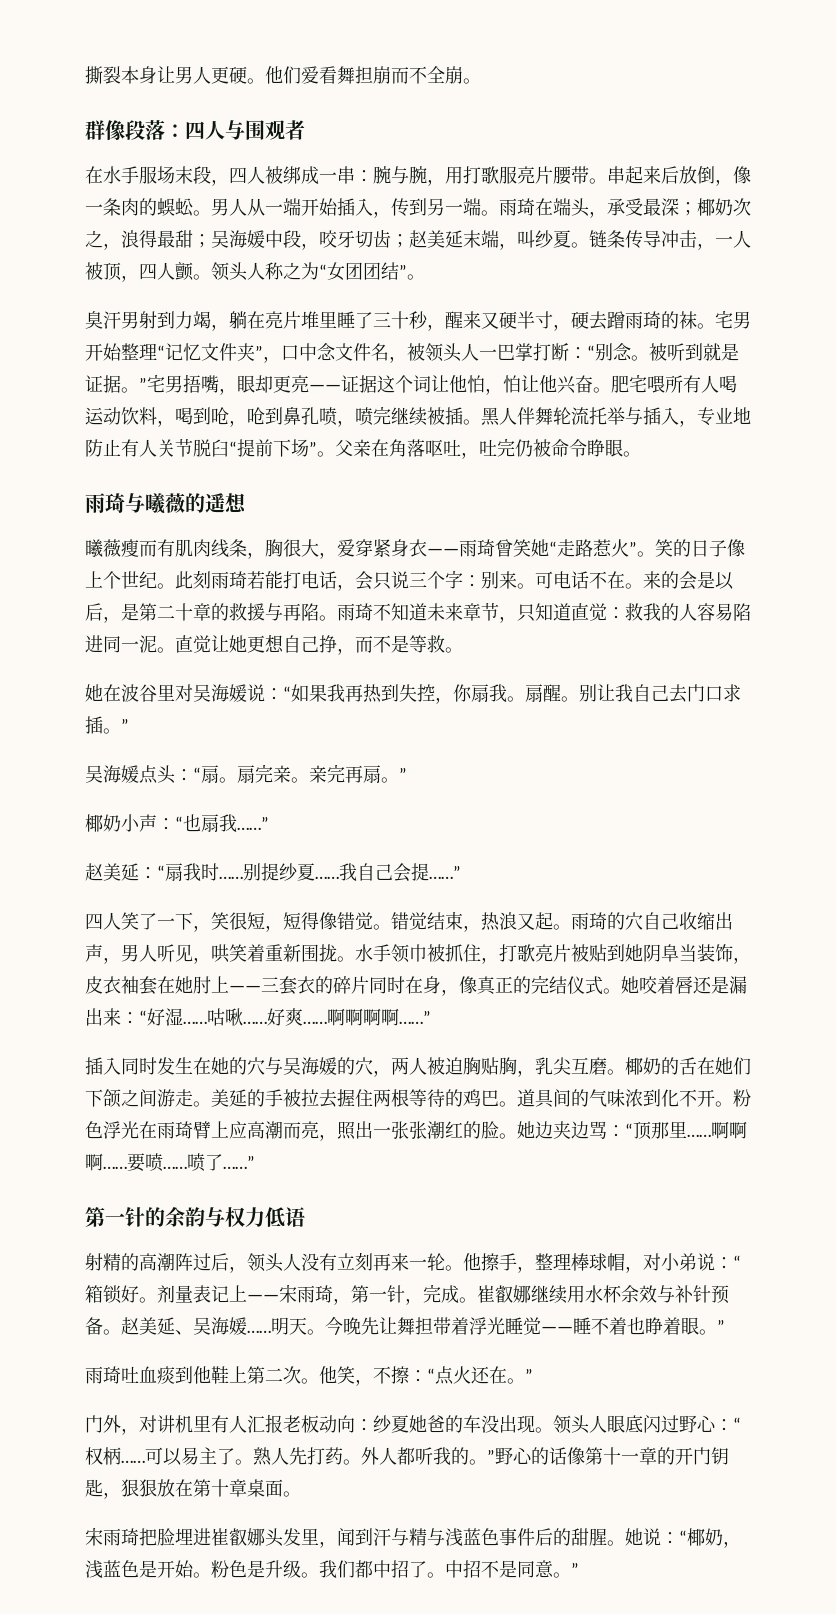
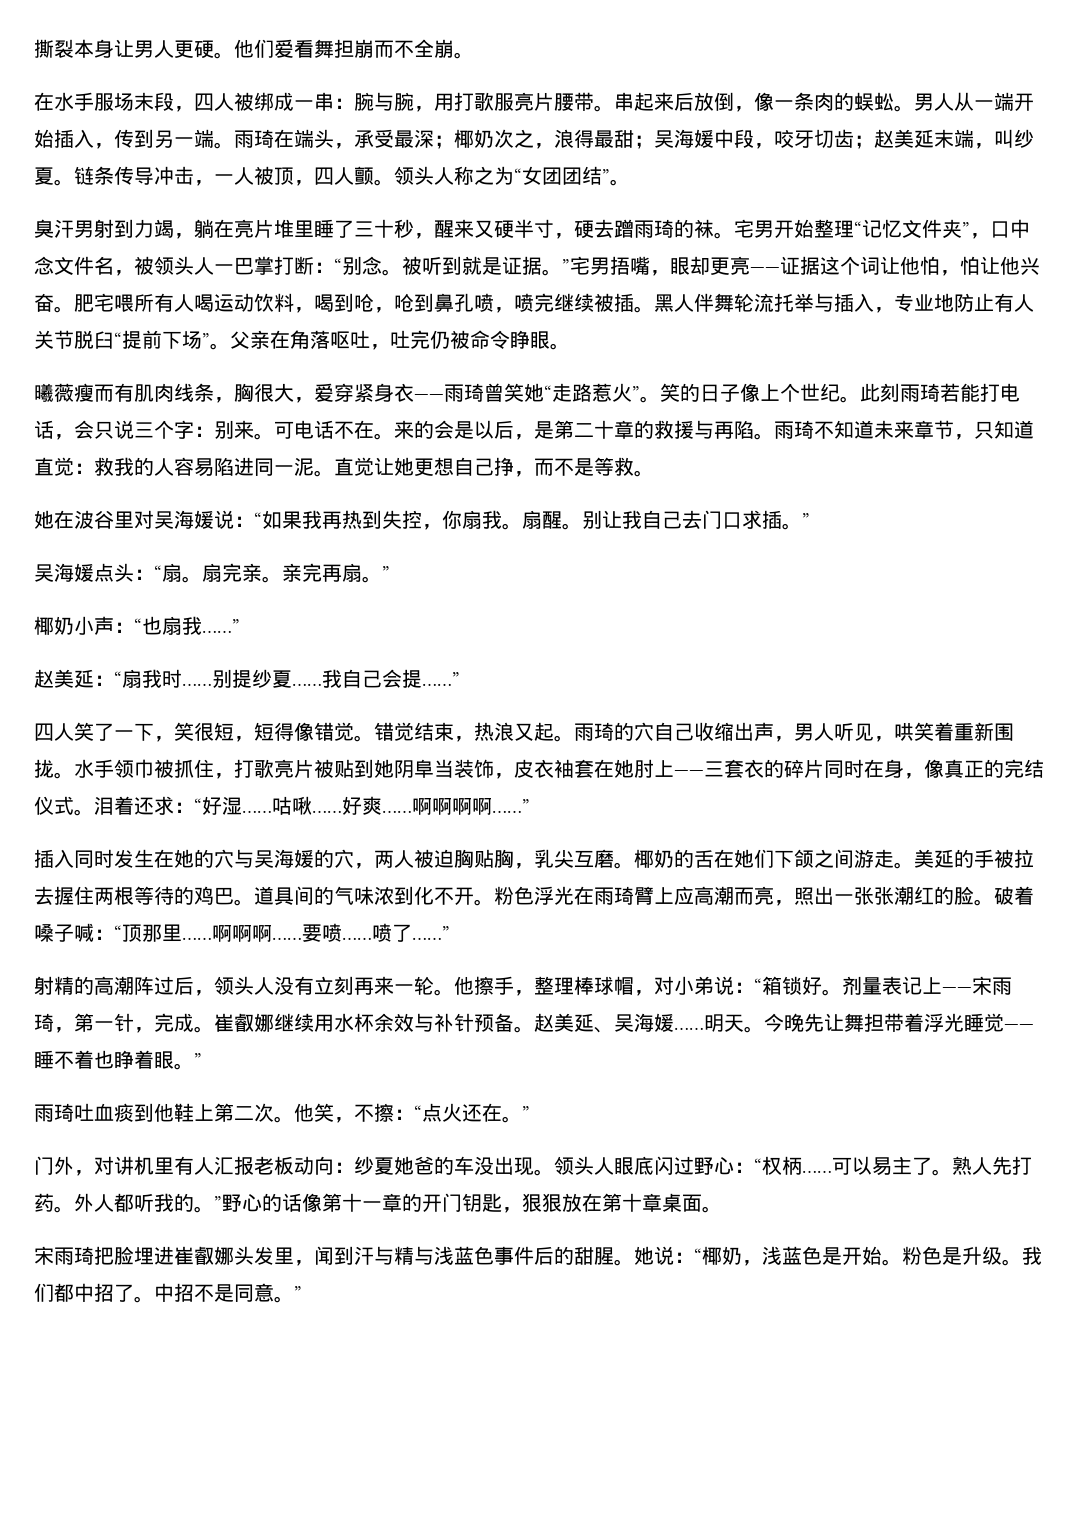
- 群像段落：四人与围观者
- 雨琦与曦薇的遥想
- 她咬着唇还是漏出来：“好湿……
+ 泪着还求：“好湿……
- 她边夹边骂：“顶那里……
+ 破着嗓子喊：“顶那里……
- 第一针的余韵与权力低语

